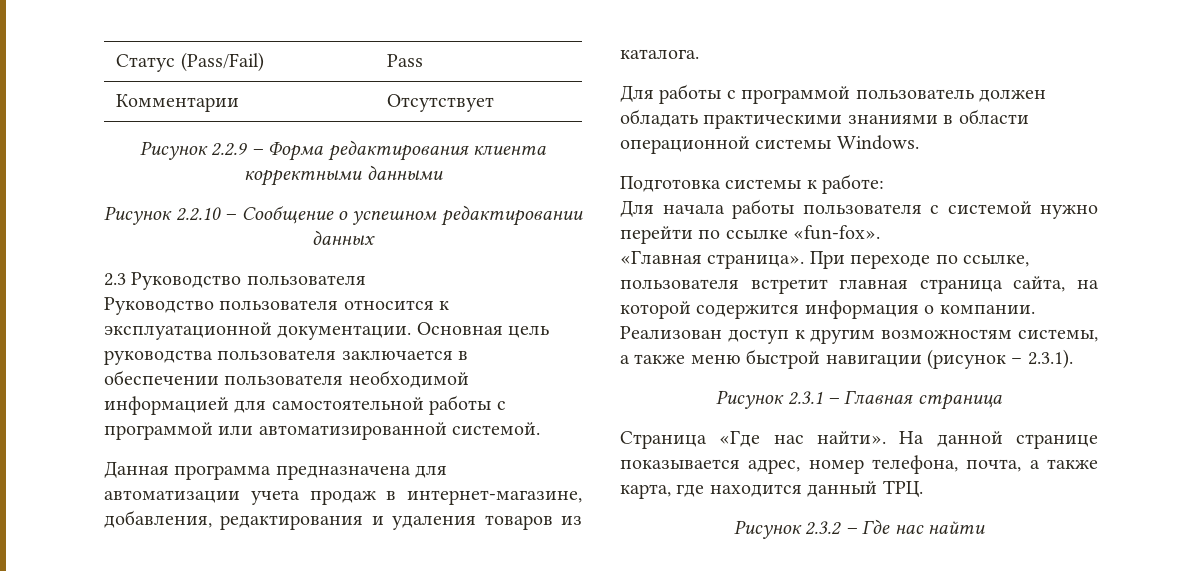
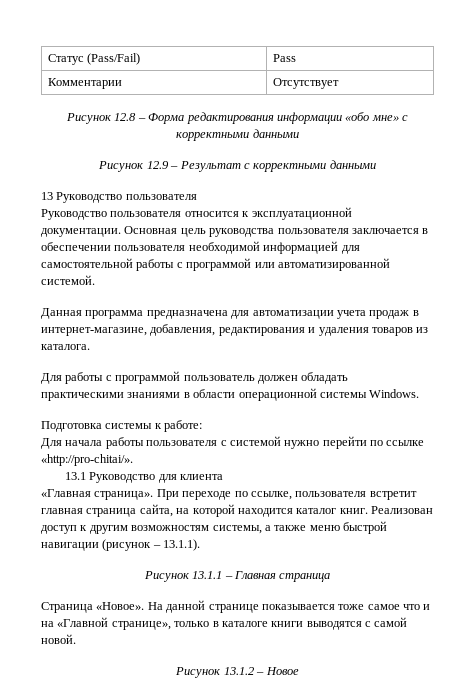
- Рисунок 2.2.9 – Форма редактирования клиента корректными данными
+ Рисунок 12.8 – Форма редактирования информации «обо мне» с корректными данными
- Рисунок 2.2.10 – Сообщение о успешном редактировании данных
- 2.3 Руководство пользователя
+ Рисунок 12.9 – Результат с корректными данными
+ 13 Руководство пользователя
- Для начала работы пользователя с системой нужно перейти по ссылке «fun-fox».
+ Для начала работы пользователя с системой нужно перейти по ссылке «http://pro-chitai/».
+ 13.1 Руководство для клиента
- При переходе по ссылке, пользователя встретит главная страница сайта, на которой содержится информация о компании.
+ При переходе по ссылке, пользователя встретит главная страница сайта, на которой находится каталог книг.
- Реализован доступ к другим возможностям системы, а также меню быстрой навигации (рисунок – 2.3.1).
- Рисунок 2.3.1 – Главная страница
+ Реализован доступ к другим возможностям системы, а также меню быстрой навигации (рисунок – 13.1.1).
+ Рисунок 13.1.1 – Главная страница
- Страница «Где нас найти».
+ Страница «Новое».
- На данной странице показывается адрес, номер телефона, почта, а также карта, где находится данный ТРЦ.
- Рисунок 2.3.2 – Где нас найти
+ На данной странице показывается тоже самое что и на «Главной странице», только в каталоге книги выводятся с самой новой.
+ Рисунок 13.1.2 – Новое

